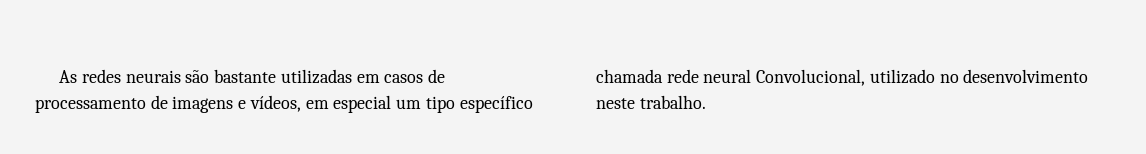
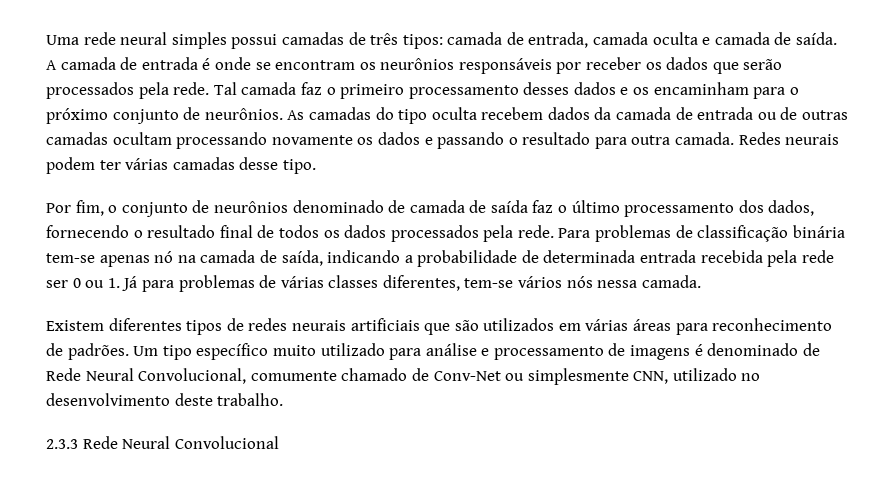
- As redes neurais são bastante utilizadas em casos de processamento de imagens e vídeos, em especial um tipo específico chamada rede neural Convolucional, utilizado no desenvolvimento neste trabalho.
+ Uma rede neural simples possui camadas de três tipos: camada de entrada, camada oculta e camada de saída. A camada de entrada é onde se encontram os neurônios responsáveis por receber os dados que serão processados pela rede. Tal camada faz o primeiro processamento desses dados e os encaminham para o próximo conjunto de neurônios. As camadas do tipo oculta recebem dados da camada de entrada ou de outras camadas ocultam processando novamente os dados e passando o resultado para outra camada. Redes neurais podem ter várias camadas desse tipo.
+ Por fim, o conjunto de neurônios denominado de camada de saída faz o último processamento dos dados, fornecendo o resultado final de todos os dados processados pela rede. Para problemas de classificação binária tem-se apenas nó na camada de saída, indicando a probabilidade de determinada entrada recebida pela rede ser 0 ou 1. Já para problemas de várias classes diferentes, tem-se vários nós nessa camada.
+ Existem diferentes tipos de redes neurais artificiais que são utilizados em várias áreas para reconhecimento de padrões. Um tipo específico muito utilizado para análise e processamento de imagens é denominado de Rede Neural Convolucional, comumente chamado de Conv-Net ou simplesmente CNN, utilizado no desenvolvimento deste trabalho.
+ 2.3.3 Rede Neural Convolucional

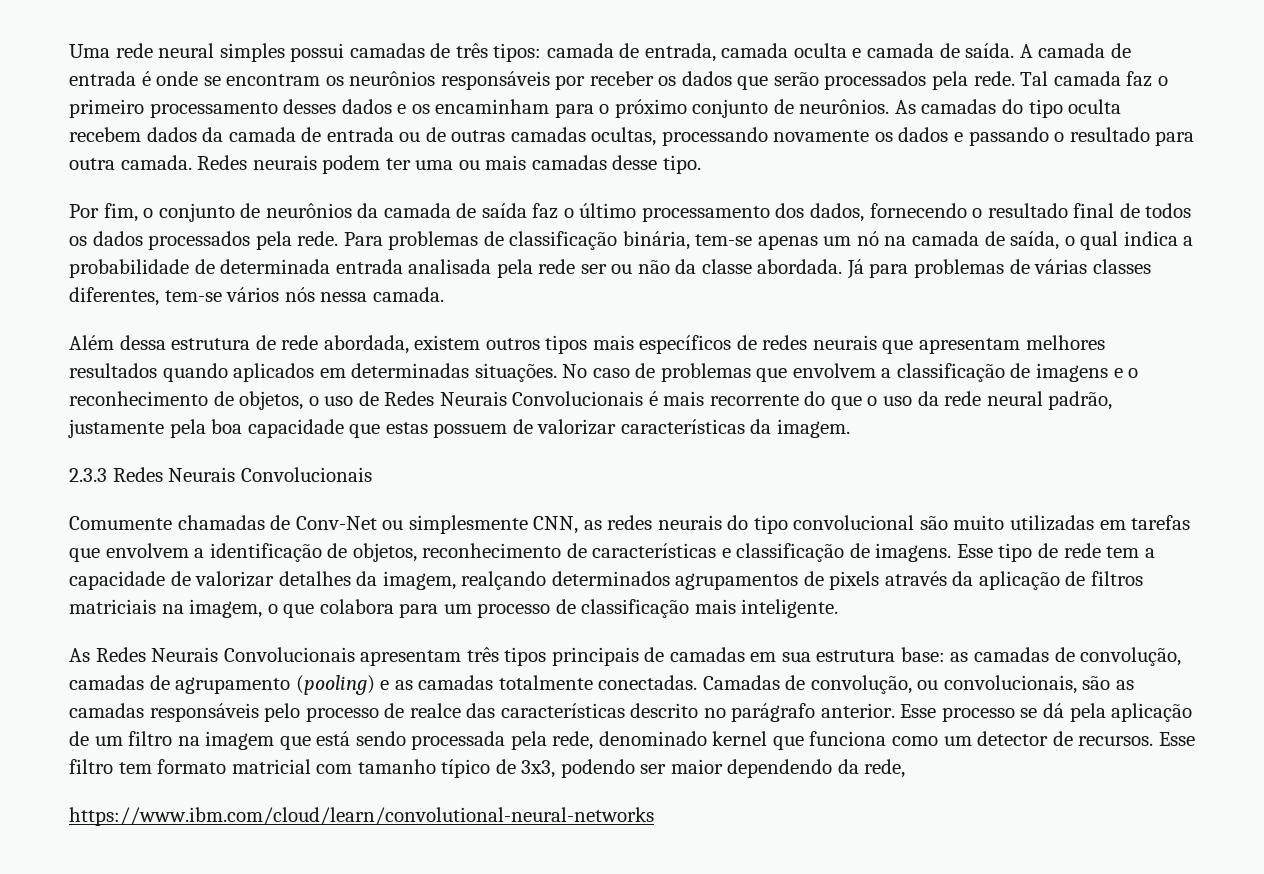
- As camadas do tipo oculta recebem dados da camada de entrada ou de outras camadas ocultam processando novamente os dados e passando o resultado para outra camada.
+ As camadas do tipo oculta recebem dados da camada de entrada ou de outras camadas ocultas, processando novamente os dados e passando o resultado para outra camada.
- Redes neurais podem ter várias camadas desse tipo.
+ Redes neurais podem ter uma ou mais camadas desse tipo.
- Por fim, o conjunto de neurônios denominado de camada de saída faz o último processamento dos dados, fornecendo o resultado final de todos os dados processados pela rede.
+ Por fim, o conjunto de neurônios da camada de saída faz o último processamento dos dados, fornecendo o resultado final de todos os dados processados pela rede.
- Para problemas de classificação binária tem-se apenas nó na camada de saída, indicando a probabilidade de determinada entrada recebida pela rede ser 0 ou 1. Já para problemas de várias classes diferentes, tem-se vários nós nessa camada.
+ Para problemas de classificação binária, tem-se apenas um nó na camada de saída, o qual indica a probabilidade de determinada entrada analisada pela rede ser ou não da classe abordada. Já para problemas de várias classes diferentes, tem-se vários nós nessa camada.
- Existem diferentes tipos de redes neurais artificiais que são utilizados em várias áreas para reconhecimento de padrões. Um tipo específico muito utilizado para análise e processamento de imagens é denominado de Rede Neural Convolucional, comumente chamado de Conv-Net ou simplesmente CNN, utilizado no desenvolvimento deste trabalho.
- 2.3.3 Rede Neural Convolucional
+ Além dessa estrutura de rede abordada, existem outros tipos mais específicos de redes neurais que apresentam melhores resultados quando aplicados em determinadas situações. No caso de problemas que envolvem a classificação de imagens e o reconhecimento de objetos, o uso de Redes Neurais Convolucionais é mais recorrente do que o uso da rede neural padrão, justamente pela boa capacidade que estas possuem de valorizar características da imagem.
+ 2.3.3 Redes Neurais Convolucionais
+ Comumente chamadas de Conv-Net ou simplesmente CNN, as redes neurais do tipo convolucional são muito utilizadas em tarefas que envolvem a identificação de objetos, reconhecimento de características e classificação de imagens. Esse tipo de rede tem a capacidade de valorizar detalhes da imagem, realçando determinados agrupamentos de pixels através da aplicação de filtros matriciais na imagem, o que colabora para um processo de classificação mais inteligente.
+ As Redes Neurais Convolucionais apresentam três tipos principais de camadas em sua estrutura base: as camadas de convolução, camadas de agrupamento (pooling) e as camadas totalmente conectadas. Camadas de convolução, ou convolucionais, são as camadas responsáveis pelo processo de realce das características descrito no parágrafo anterior. Esse processo se dá pela aplicação de um filtro na imagem que está sendo processada pela rede, denominado kernel que funciona como um detector de recursos. Esse filtro tem formato matricial com tamanho típico de 3x3, podendo ser maior dependendo da rede,
+ https://www.ibm.com/cloud/learn/convolutional-neural-networks

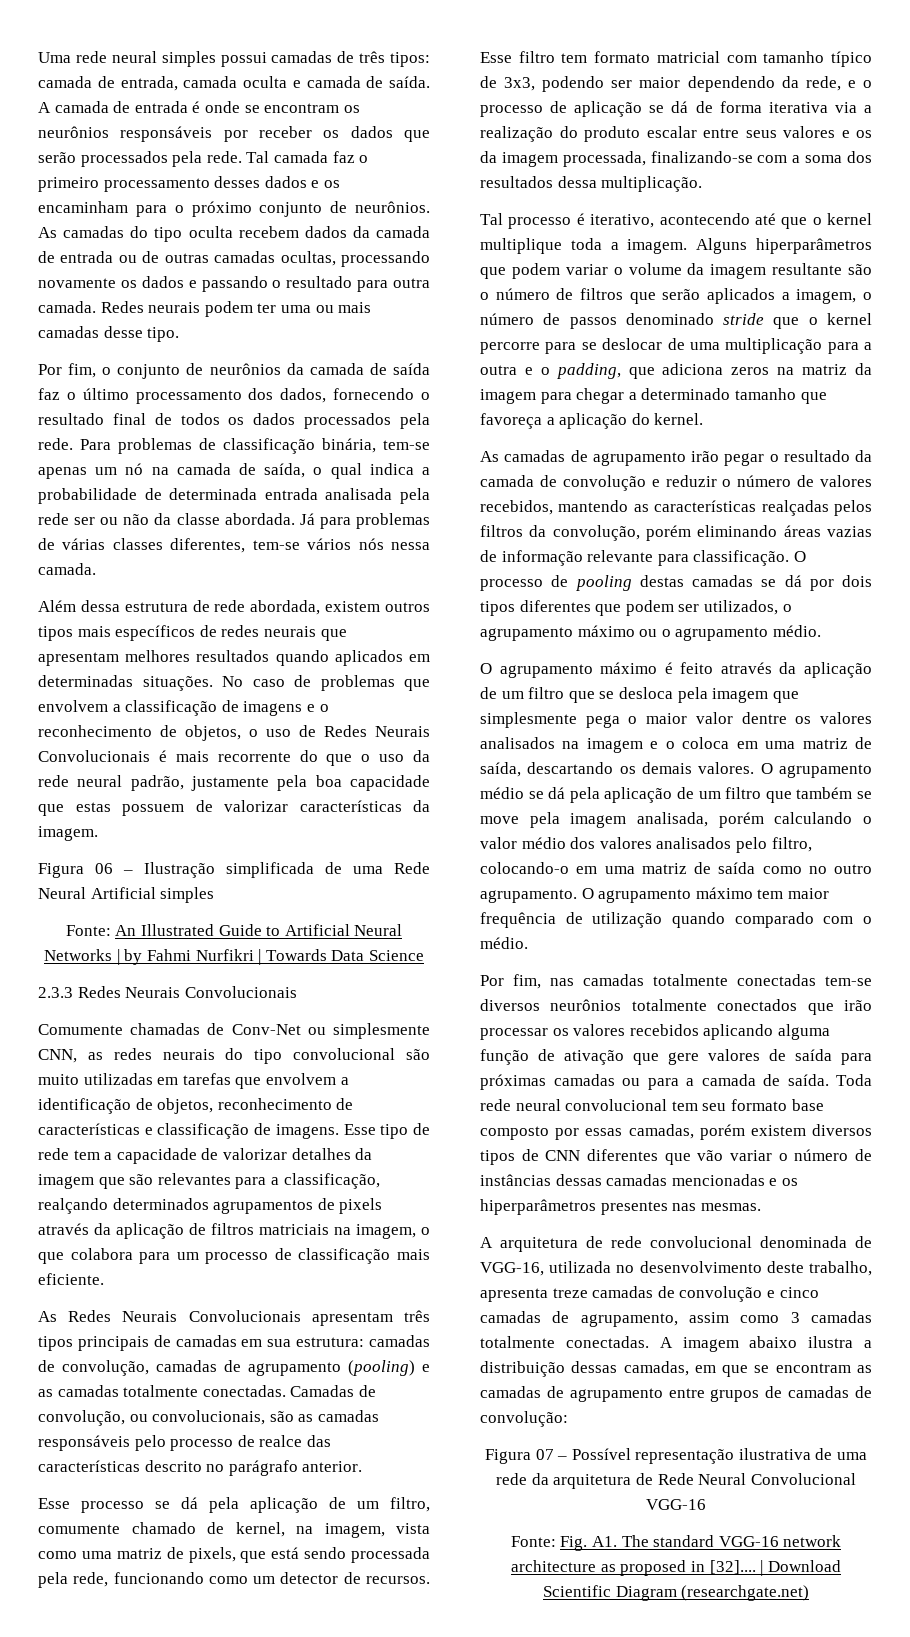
+ Figura 06 – Ilustração simplificada de uma Rede Neural Artificial simples
+ Fonte: An Illustrated Guide to Artificial Neural Networks | by Fahmi Nurfikri | Towards Data Science
- Esse tipo de rede tem a capacidade de valorizar detalhes da imagem, realçando determinados agrupamentos de pixels através da aplicação de filtros matriciais na imagem, o que colabora para um processo de classificação mais inteligente.
+ Esse tipo de rede tem a capacidade de valorizar detalhes da imagem que são relevantes para a classificação, realçando determinados agrupamentos de pixels através da aplicação de filtros matriciais na imagem, o que colabora para um processo de classificação mais eficiente.
- As Redes Neurais Convolucionais apresentam três tipos principais de camadas em sua estrutura base: as camadas de convolução, camadas de agrupamento (pooling) e as camadas totalmente conectadas.
+ As Redes Neurais Convolucionais apresentam três tipos principais de camadas em sua estrutura: camadas de convolução, camadas de agrupamento (pooling) e as camadas totalmente conectadas.
- Camadas de convolução, ou convolucionais, são as camadas responsáveis pelo processo de realce das características descrito no parágrafo anterior. Esse processo se dá pela aplicação de um filtro na imagem que está sendo processada pela rede, denominado kernel que funciona como um detector de recursos.
+ Camadas de convolução, ou convolucionais, são as camadas responsáveis pelo processo de realce das características descrito no parágrafo anterior.
+ Esse processo se dá pela aplicação de um filtro, comumente chamado de kernel, na imagem, vista como uma matriz de pixels, que está sendo processada pela rede, funcionando como um detector de recursos.
- Esse filtro tem formato matricial com tamanho típico de 3x3, podendo ser maior dependendo da rede,
- https://www.ibm.com/cloud/learn/convolutional-neural-networks
+ Esse filtro tem formato matricial com tamanho típico de 3x3, podendo ser maior dependendo da rede, e o processo de aplicação se dá de forma iterativa via a realização do produto escalar entre seus valores e os da imagem processada, finalizando-se com a soma dos resultados dessa multiplicação.
+ Tal processo é iterativo, acontecendo até que o kernel multiplique toda a imagem. Alguns hiperparâmetros que podem variar o volume da imagem resultante são o número de filtros que serão aplicados a imagem, o número de passos denominado stride que o kernel percorre para se deslocar de uma multiplicação para a outra e o padding, que adiciona zeros na matriz da imagem para chegar a determinado tamanho que favoreça a aplicação do kernel.
+ As camadas de agrupamento irão pegar o resultado da camada de convolução e reduzir o número de valores recebidos, mantendo as características realçadas pelos filtros da convolução, porém eliminando áreas vazias de informação relevante para classificação. O processo de pooling destas camadas se dá por dois tipos diferentes que podem ser utilizados, o agrupamento máximo ou o agrupamento médio.
+ O agrupamento máximo é feito através da aplicação de um filtro que se desloca pela imagem que simplesmente pega o maior valor dentre os valores analisados na imagem e o coloca em uma matriz de saída, descartando os demais valores. O agrupamento médio se dá pela aplicação de um filtro que também se move pela imagem analisada, porém calculando o valor médio dos valores analisados pelo filtro, colocando-o em uma matriz de saída como no outro agrupamento. O agrupamento máximo tem maior frequência de utilização quando comparado com o médio.
+ Por fim, nas camadas totalmente conectadas tem-se diversos neurônios totalmente conectados que irão processar os valores recebidos aplicando alguma função de ativação que gere valores de saída para próximas camadas ou para a camada de saída. Toda rede neural convolucional tem seu formato base composto por essas camadas, porém existem diversos tipos de CNN diferentes que vão variar o número de instâncias dessas camadas mencionadas e os hiperparâmetros presentes nas mesmas.
+ A arquitetura de rede convolucional denominada de VGG-16, utilizada no desenvolvimento deste trabalho, apresenta treze camadas de convolução e cinco camadas de agrupamento, assim como 3 camadas totalmente conectadas. A imagem abaixo ilustra a distribuição dessas camadas, em que se encontram as camadas de agrupamento entre grupos de camadas de convolução:
+ Figura 07 – Possível representação ilustrativa de uma rede da arquitetura de Rede Neural Convolucional VGG-16
+ Fonte: Fig. A1. The standard VGG-16 network architecture as proposed in [32].... | Download Scientific Diagram (researchgate.net)

